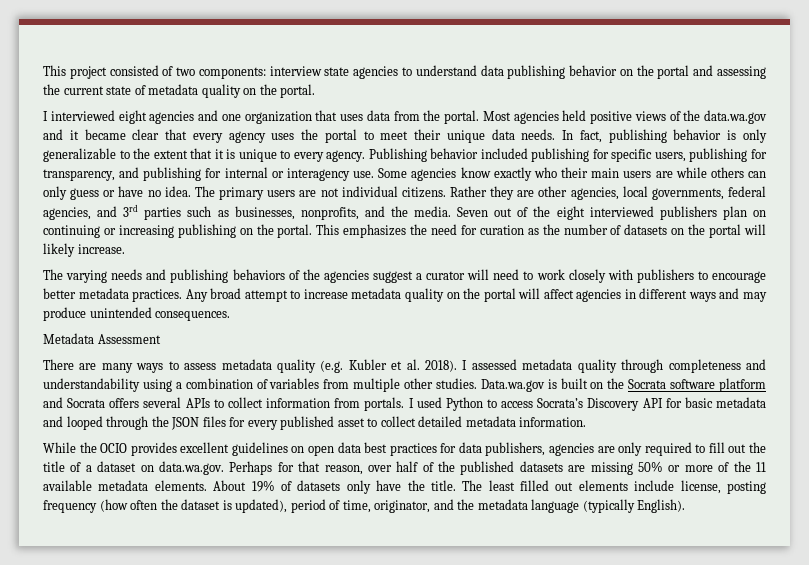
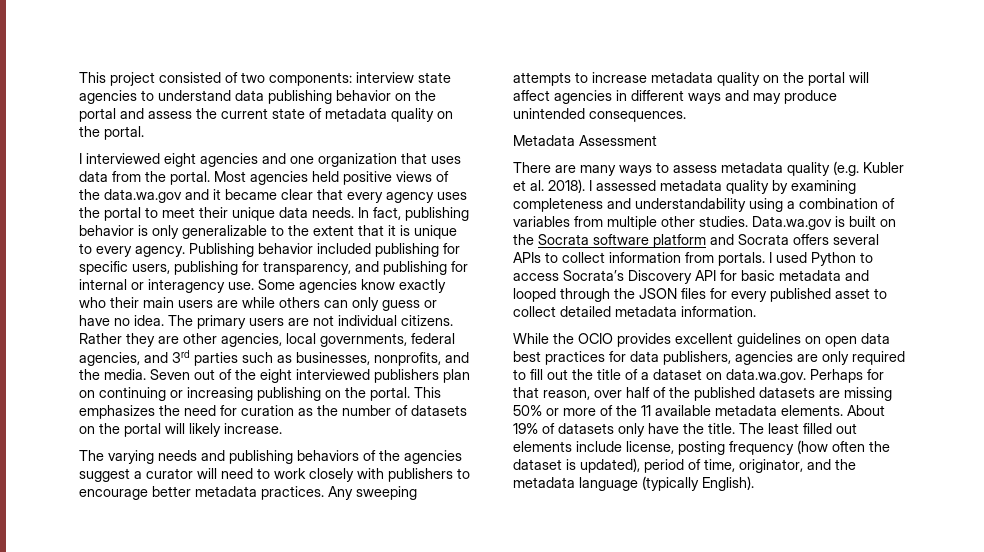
- This project consisted of two components: interview state agencies to understand data publishing behavior on the portal and assessing the current state of metadata quality on the portal.
+ This project consisted of two components: interview state agencies to understand data publishing behavior on the portal and assess the current state of metadata quality on the portal.
- Any broad attempt to increase metadata quality on the portal will affect agencies in different ways and may produce unintended consequences.
+ Any sweeping attempts to increase metadata quality on the portal will affect agencies in different ways and may produce unintended consequences.
- I assessed metadata quality through completeness and understandability using a combination of variables from multiple other studies.
+ I assessed metadata quality by examining completeness and understandability using a combination of variables from multiple other studies.

